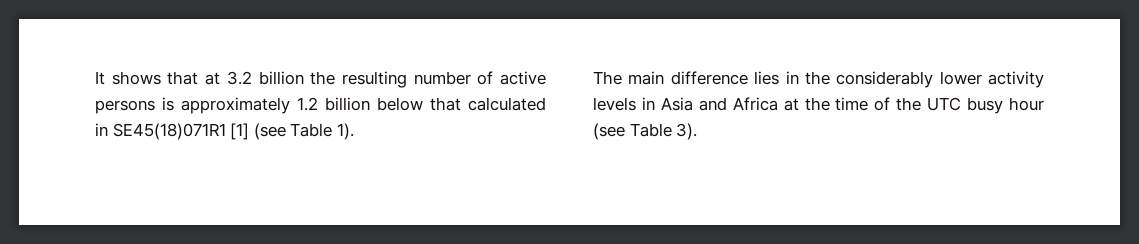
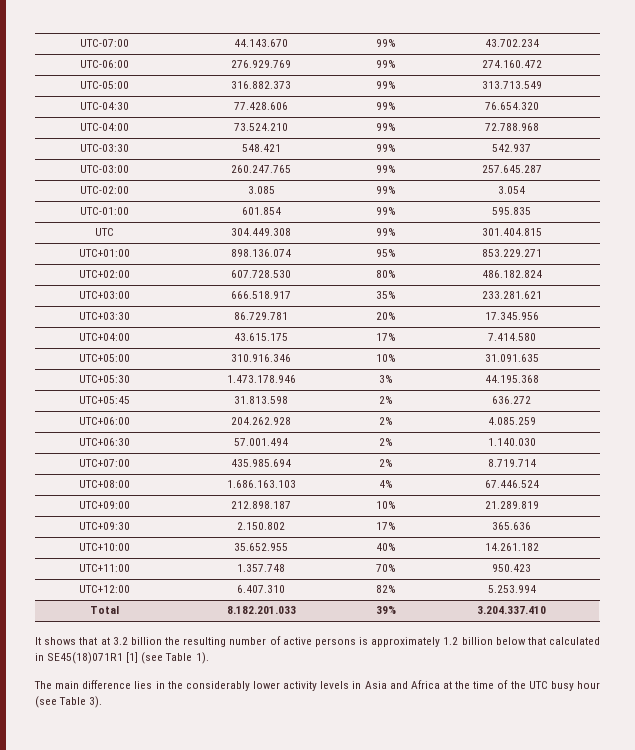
+ UTC-07:00 | 44.143.670 | 99% | 43.702.234
+ UTC-06:00 | 276.929.769 | 99% | 274.160.472
+ UTC-05:00 | 316.882.373 | 99% | 313.713.549
+ UTC-04:30 | 77.428.606 | 99% | 76.654.320
+ UTC-04:00 | 73.524.210 | 99% | 72.788.968
+ UTC-03:30 | 548.421 | 99% | 542.937
+ UTC-03:00 | 260.247.765 | 99% | 257.645.287
+ UTC-02:00 | 3.085 | 99% | 3.054
+ UTC-01:00 | 601.854 | 99% | 595.835
+ UTC | 304.449.308 | 99% | 301.404.815
+ UTC+01:00 | 898.136.074 | 95% | 853.229.271
+ UTC+02:00 | 607.728.530 | 80% | 486.182.824
+ UTC+03:00 | 666.518.917 | 35% | 233.281.621
+ UTC+03:30 | 86.729.781 | 20% | 17.345.956
+ UTC+04:00 | 43.615.175 | 17% | 7.414.580
+ UTC+05:00 | 310.916.346 | 10% | 31.091.635
+ UTC+05:30 | 1.473.178.946 | 3% | 44.195.368
+ UTC+05:45 | 31.813.598 | 2% | 636.272
+ UTC+06:00 | 204.262.928 | 2% | 4.085.259
+ UTC+06:30 | 57.001.494 | 2% | 1.140.030
+ UTC+07:00 | 435.985.694 | 2% | 8.719.714
+ UTC+08:00 | 1.686.163.103 | 4% | 67.446.524
+ UTC+09:00 | 212.898.187 | 10% | 21.289.819
+ UTC+09:30 | 2.150.802 | 17% | 365.636
+ UTC+10:00 | 35.652.955 | 40% | 14.261.182
+ UTC+11:00 | 1.357.748 | 70% | 950.423
+ UTC+12:00 | 6.407.310 | 82% | 5.253.994
+ Total | 8.182.201.033 | 39% | 3.204.337.410

